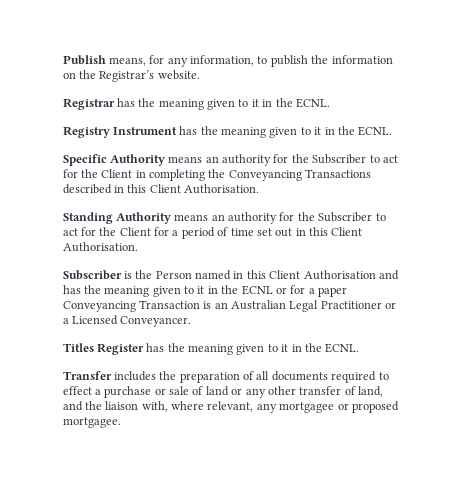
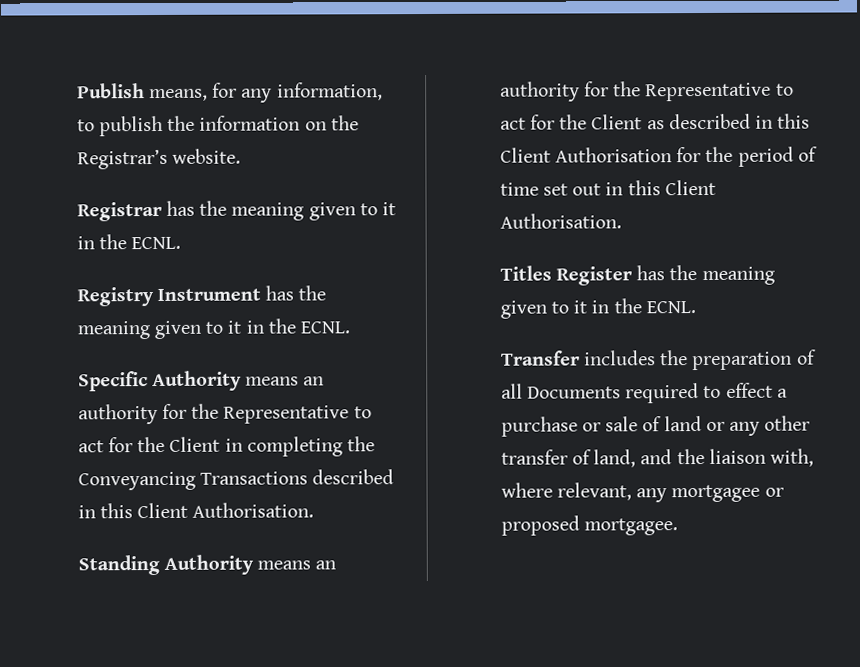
- Specific Authority means an authority for the Subscriber to act for the Client in completing the Conveyancing Transactions described in this Client Authorisation.
+ Specific Authority means an authority for the Representative to act for the Client in completing the Conveyancing Transactions described in this Client Authorisation.
- Standing Authority means an authority for the Subscriber to act for the Client for a period of time set out in this Client Authorisation.
+ Standing Authority means an authority for the Representative to act for the Client as described in this Client Authorisation for the period of time set out in this Client Authorisation.
- Subscriber is the Person named in this Client Authorisation and has the meaning given to it in the ECNL or for a paper Conveyancing Transaction is an Australian Legal Practitioner or a Licensed Conveyancer.
- Transfer includes the preparation of all documents required to effect a purchase or sale of land or any other transfer of land, and the liaison with, where relevant, any mortgagee or proposed mortgagee.
+ Transfer includes the preparation of all Documents required to effect a purchase or sale of land or any other transfer of land, and the liaison with, where relevant, any mortgagee or proposed mortgagee.

